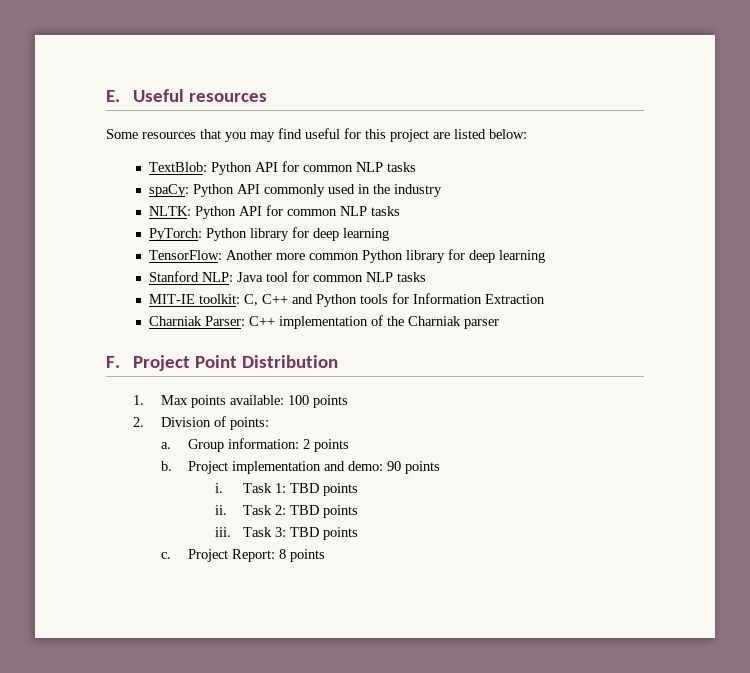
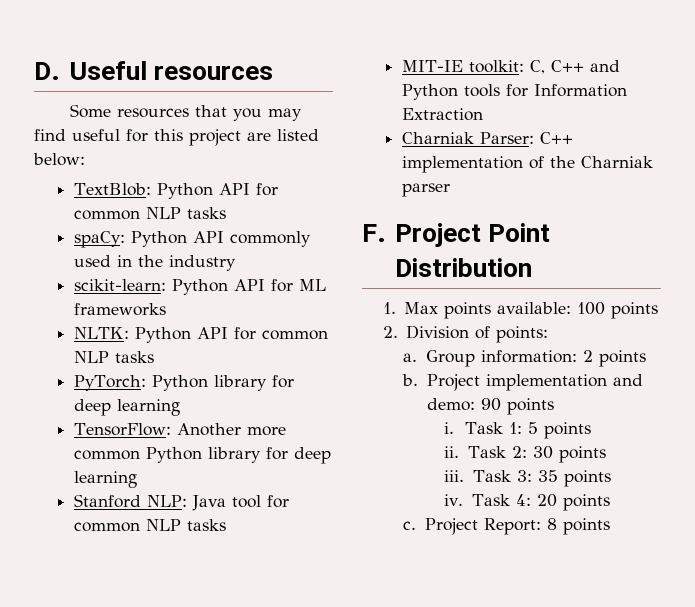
- E. Useful resources
+ D. Useful resources
+ scikit-learn: Python API for ML frameworks
- Task 1: TBD points
+ Task 1: 5 points
- Task 2: TBD points
+ Task 2: 30 points
- Task 3: TBD points
+ Task 3: 35 points
+ iv. Task 4: 20 points

